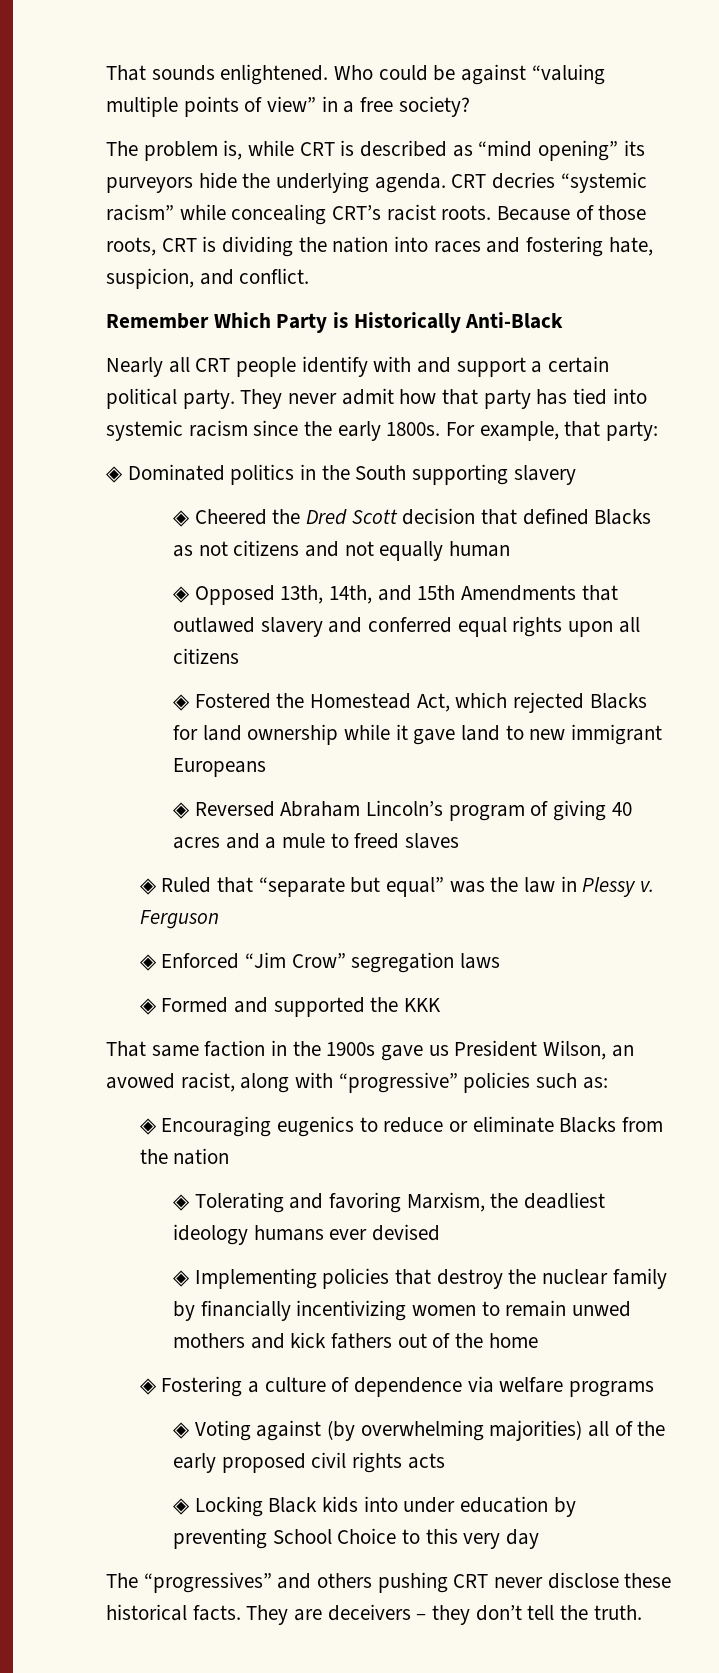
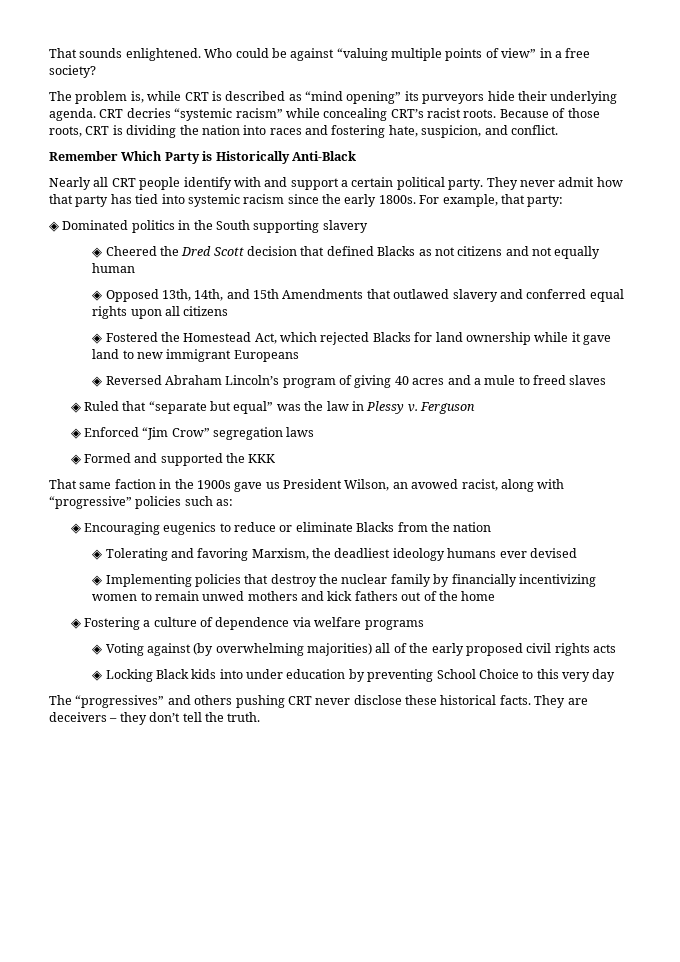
- The problem is, while CRT is described as “mind opening” its purveyors hide the underlying agenda.
+ The problem is, while CRT is described as “mind opening” its purveyors hide their underlying agenda.

